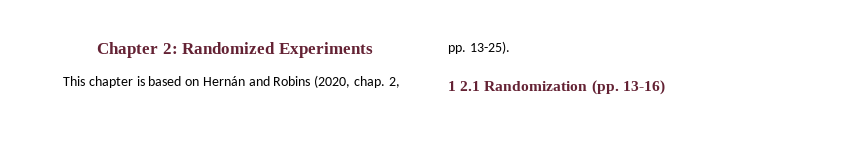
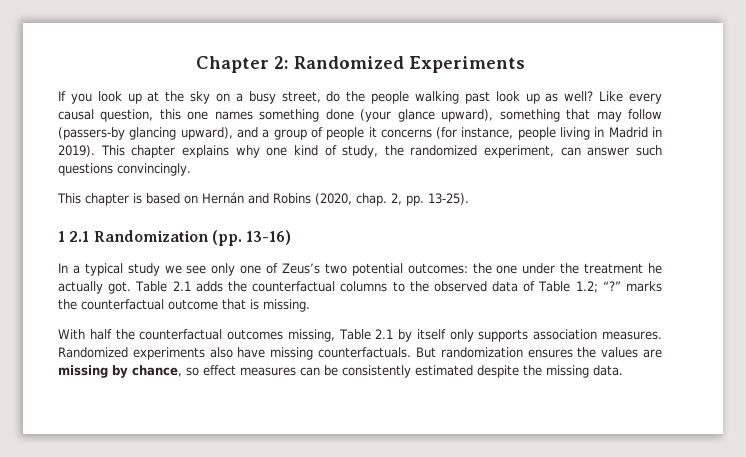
+ If you look up at the sky on a busy street, do the people walking past look up as well? Like every causal question, this one names something done (your glance upward), something that may follow (passers-by glancing upward), and a group of people it concerns (for instance, people living in Madrid in 2019). This chapter explains why one kind of study, the randomized experiment, can answer such questions convincingly.
+ In a typical study we see only one of Zeus’s two potential outcomes: the one under the treatment he actually got. Table 2.1 adds the counterfactual columns to the observed data of Table 1.2; “?” marks the counterfactual outcome that is missing.
+ With half the counterfactual outcomes missing, Table 2.1 by itself only supports association measures. Randomized experiments also have missing counterfactuals. But randomization ensures the values are missing by chance, so effect measures can be consistently estimated despite the missing data.

